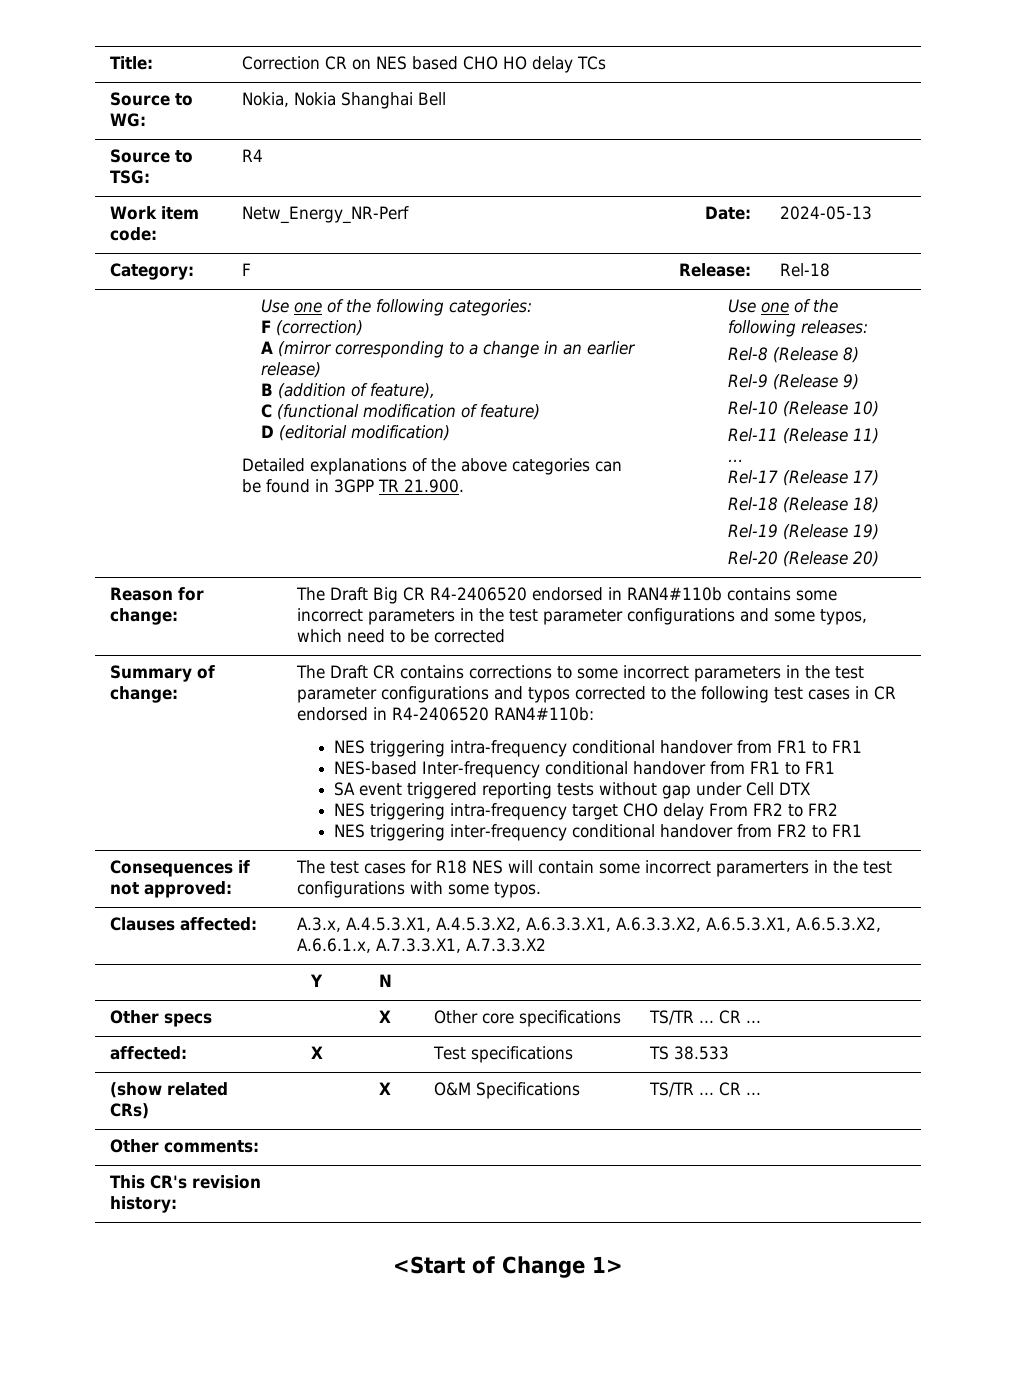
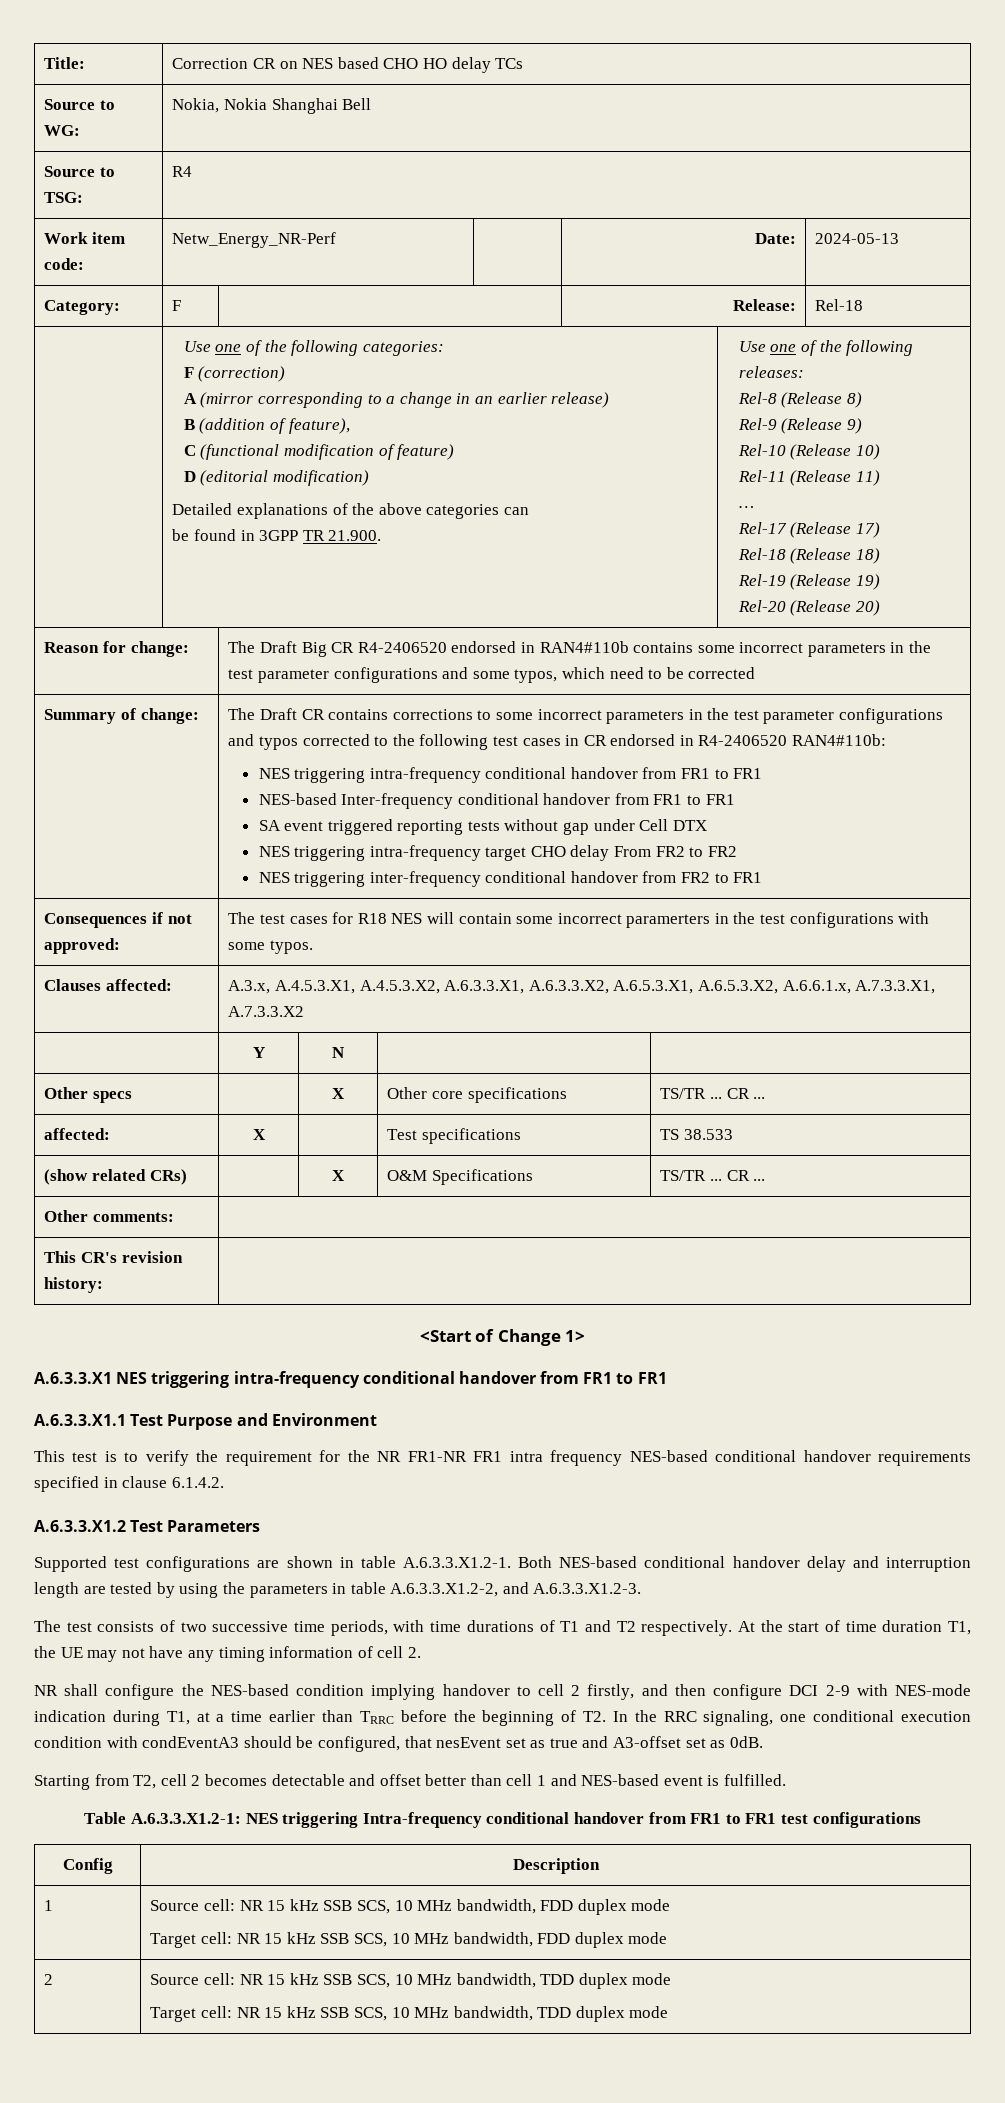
+ A.6.3.3.X1 NES triggering intra-frequency conditional handover from FR1 to FR1
+ A.6.3.3.X1.1 Test Purpose and Environment
+ This test is to verify the requirement for the NR FR1-NR FR1 intra frequency NES-based conditional handover requirements specified in clause 6.1.4.2.
+ A.6.3.3.X1.2 Test Parameters
+ Supported test configurations are shown in table A.6.3.3.X1.2-1. Both NES-based conditional handover delay and interruption length are tested by using the parameters in table A.6.3.3.X1.2-2, and A.6.3.3.X1.2-3.
+ The test consists of two successive time periods, with time durations of T1 and T2 respectively. At the start of time duration T1, the UE may not have any timing information of cell 2.
+ NR shall configure the NES-based condition implying handover to cell 2 firstly, and then configure DCI 2-9 with NES-mode indication during T1, at a time earlier than TRRC before the beginning of T2. In the RRC signaling, one conditional execution condition with condEventA3 should be configured, that nesEvent set as true and A3-offset set as 0dB.
+ Starting from T2, cell 2 becomes detectable and offset better than cell 1 and NES-based event is fulfilled.
+ Table A.6.3.3.X1.2-1: NES triggering Intra-frequency conditional handover from FR1 to FR1 test configurations
+ Config | Description
+ 1 | Source cell: NR 15 kHz SSB SCS, 10 MHz bandwidth, FDD duplex mode
+ Target cell: NR 15 kHz SSB SCS, 10 MHz bandwidth, FDD duplex mode
+ 2 | Source cell: NR 15 kHz SSB SCS, 10 MHz bandwidth, TDD duplex mode
+ Target cell: NR 15 kHz SSB SCS, 10 MHz bandwidth, TDD duplex mode

